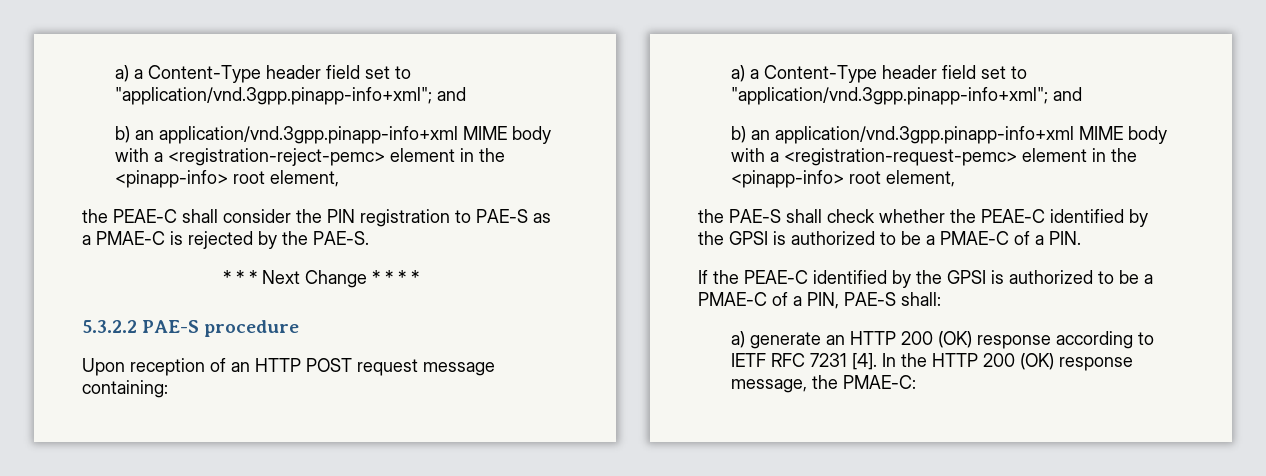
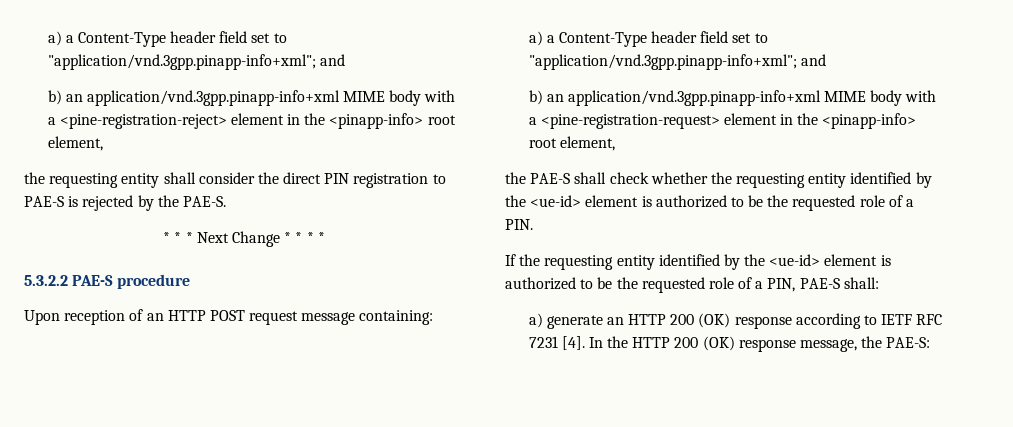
- b) an application/vnd.3gpp.pinapp-info+xml MIME body with a <registration-reject-pemc> element in the <pinapp-info> root element,
- the PEAE-C shall consider the PIN registration to PAE-S as a PMAE-C is rejected by the PAE-S.
+ b) an application/vnd.3gpp.pinapp-info+xml MIME body with a <pine-registration-reject> element in the <pinapp-info> root element,
+ the requesting entity shall consider the direct PIN registration to PAE-S is rejected by the PAE-S.
- b) an application/vnd.3gpp.pinapp-info+xml MIME body with a <registration-request-pemc> element in the <pinapp-info> root element,
+ b) an application/vnd.3gpp.pinapp-info+xml MIME body with a <pine-registration-request> element in the <pinapp-info> root element,
- the PAE-S shall check whether the PEAE-C identified by the GPSI is authorized to be a PMAE-C of a PIN.
+ the PAE-S shall check whether the requesting entity identified by the <ue-id> element is authorized to be the requested role of a PIN.
- If the PEAE-C identified by the GPSI is authorized to be a PMAE-C of a PIN, PAE-S shall:
+ If the requesting entity identified by the <ue-id> element is authorized to be the requested role of a PIN, PAE-S shall:
- In the HTTP 200 (OK) response message, the PMAE-C:
+ In the HTTP 200 (OK) response message, the PAE-S:

